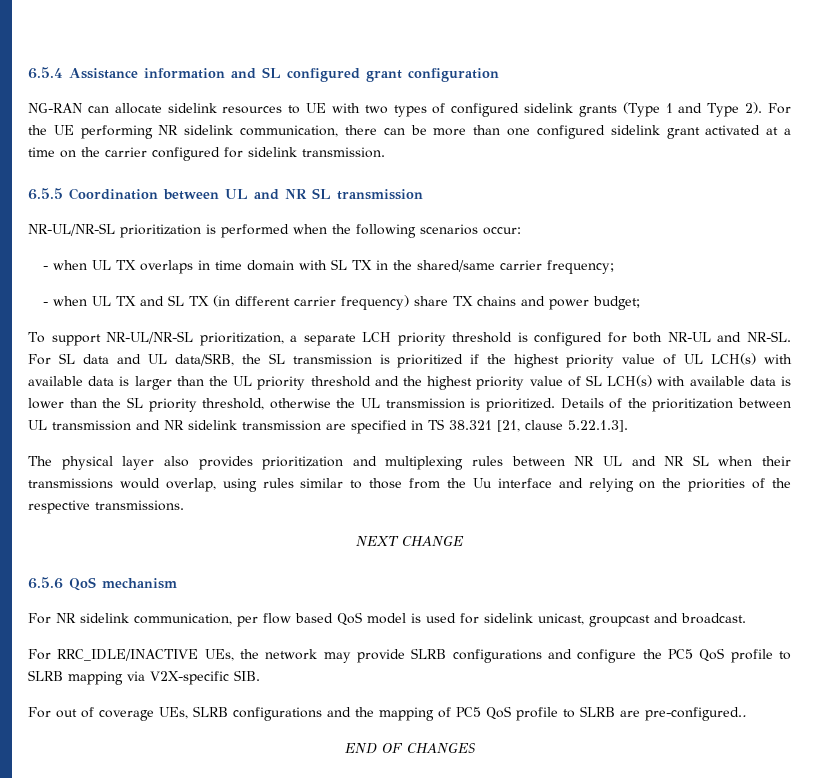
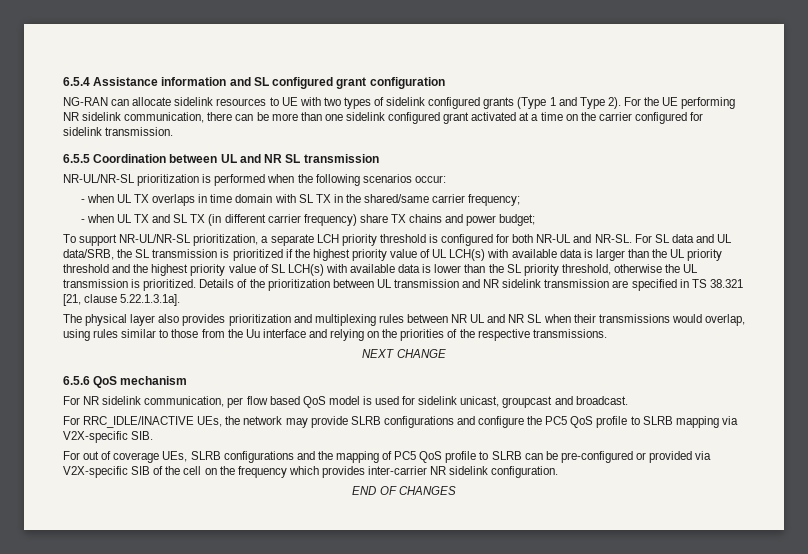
- NG-RAN can allocate sidelink resources to UE with two types of configured sidelink grants (Type 1 and Type 2).
+ NG-RAN can allocate sidelink resources to UE with two types of sidelink configured grants (Type 1 and Type 2).
- For the UE performing NR sidelink communication, there can be more than one configured sidelink grant activated at a time on the carrier configured for sidelink transmission.
+ For the UE performing NR sidelink communication, there can be more than one sidelink configured grant activated at a time on the carrier configured for sidelink transmission.
- Details of the prioritization between UL transmission and NR sidelink transmission are specified in TS 38.321 [21, clause 5.22.1.3].
+ Details of the prioritization between UL transmission and NR sidelink transmission are specified in TS 38.321 [21, clause 5.22.1.3.1a].
- For out of coverage UEs, SLRB configurations and the mapping of PC5 QoS profile to SLRB are pre-configured..
+ For out of coverage UEs, SLRB configurations and the mapping of PC5 QoS profile to SLRB can be pre-configured or provided via V2X-specific SIB of the cell on the frequency which provides inter-carrier NR sidelink configuration.

